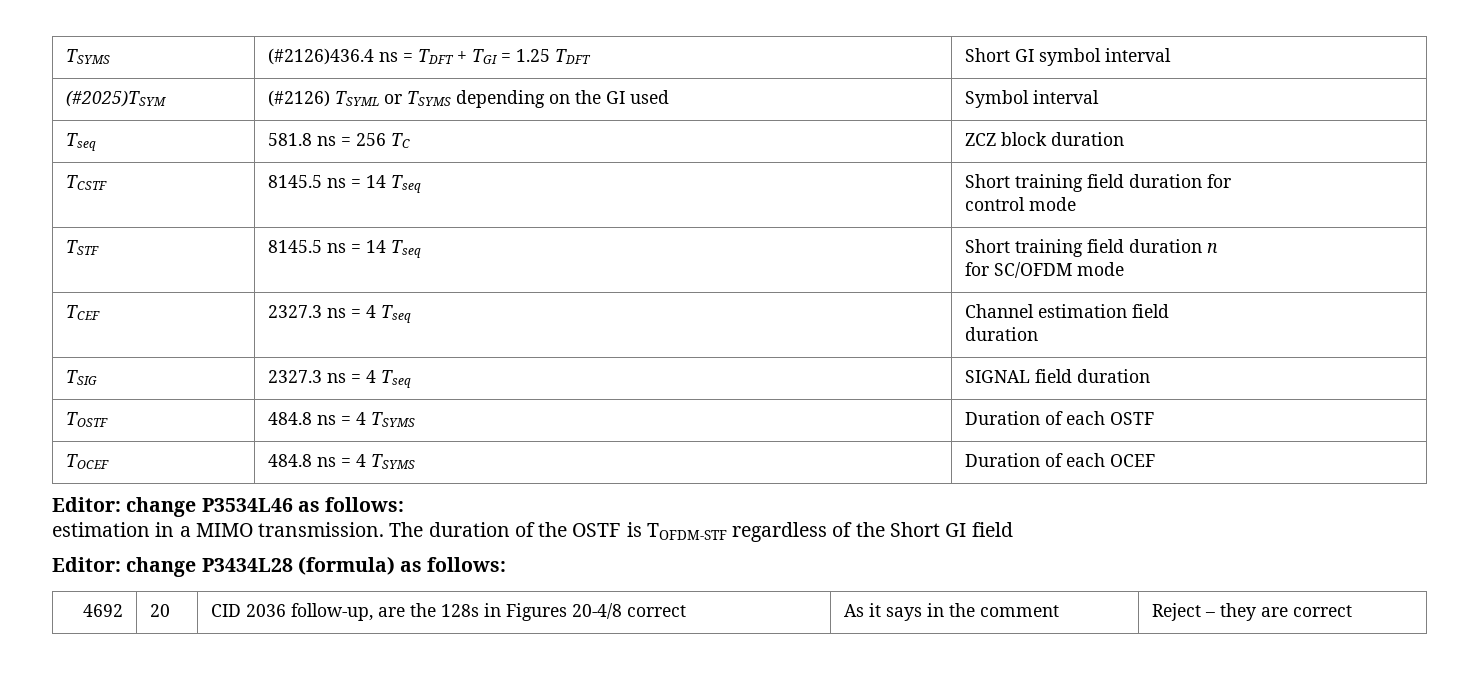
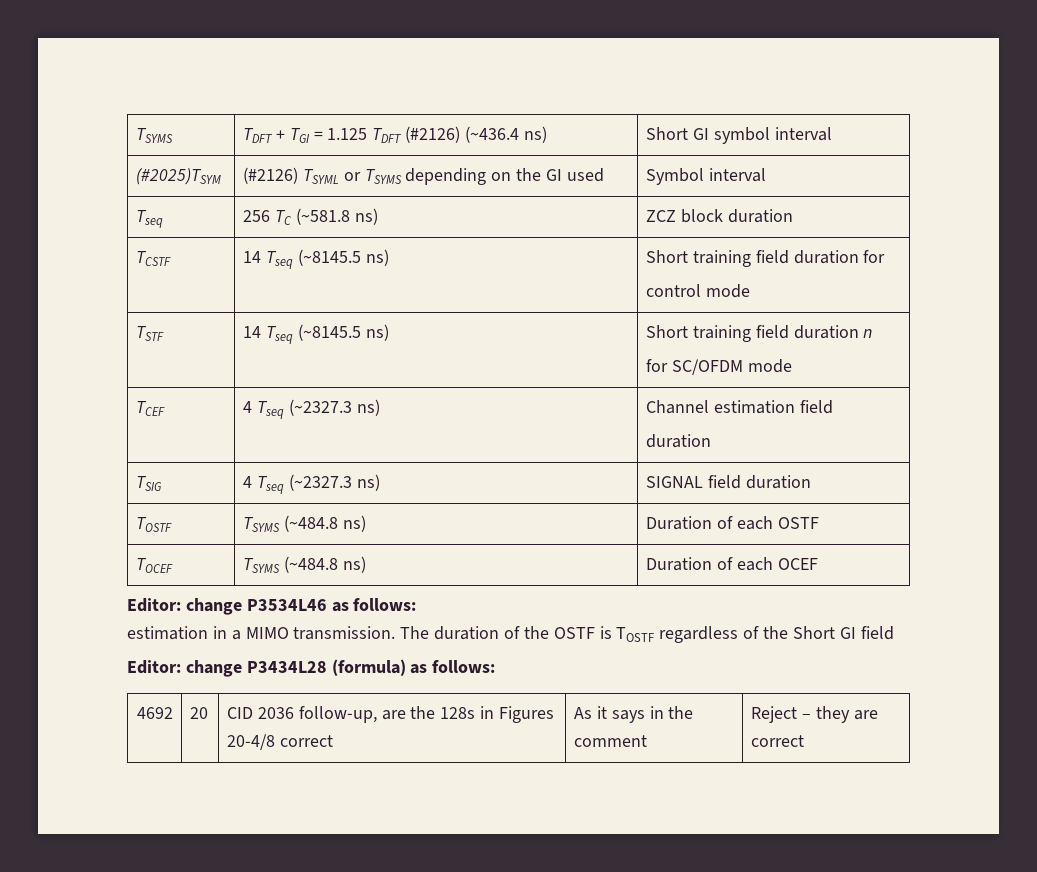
- TSYMS | (#2126)436.4 ns = TDFT + TGI = 1.25 TDFT | Short GI symbol interval
+ TSYMS | TDFT + TGI = 1.125 TDFT (#2126) (~436.4 ns) | Short GI symbol interval
- Tseq | 581.8 ns = 256 TC | ZCZ block duration
+ Tseq | 256 TC (~581.8 ns) | ZCZ block duration
- TCSTF | 8145.5 ns = 14 Tseq | Short training field duration for
+ TCSTF | 14 Tseq (~8145.5 ns) | Short training field duration for
- TSTF | 8145.5 ns = 14 Tseq | Short training field duration n
+ TSTF | 14 Tseq (~8145.5 ns) | Short training field duration n
- TCEF | 2327.3 ns = 4 Tseq | Channel estimation field
+ TCEF | 4 Tseq (~2327.3 ns) | Channel estimation field
- TSIG | 2327.3 ns = 4 Tseq | SIGNAL field duration
+ TSIG | 4 Tseq (~2327.3 ns) | SIGNAL field duration
- TOSTF | 484.8 ns = 4 TSYMS | Duration of each OSTF
+ TOSTF | TSYMS (~484.8 ns) | Duration of each OSTF
- TOCEF | 484.8 ns = 4 TSYMS | Duration of each OCEF
+ TOCEF | TSYMS (~484.8 ns) | Duration of each OCEF
- The duration of the OSTF is TOFDM-STF regardless of the Short GI field
+ The duration of the OSTF is TOSTF regardless of the Short GI field

